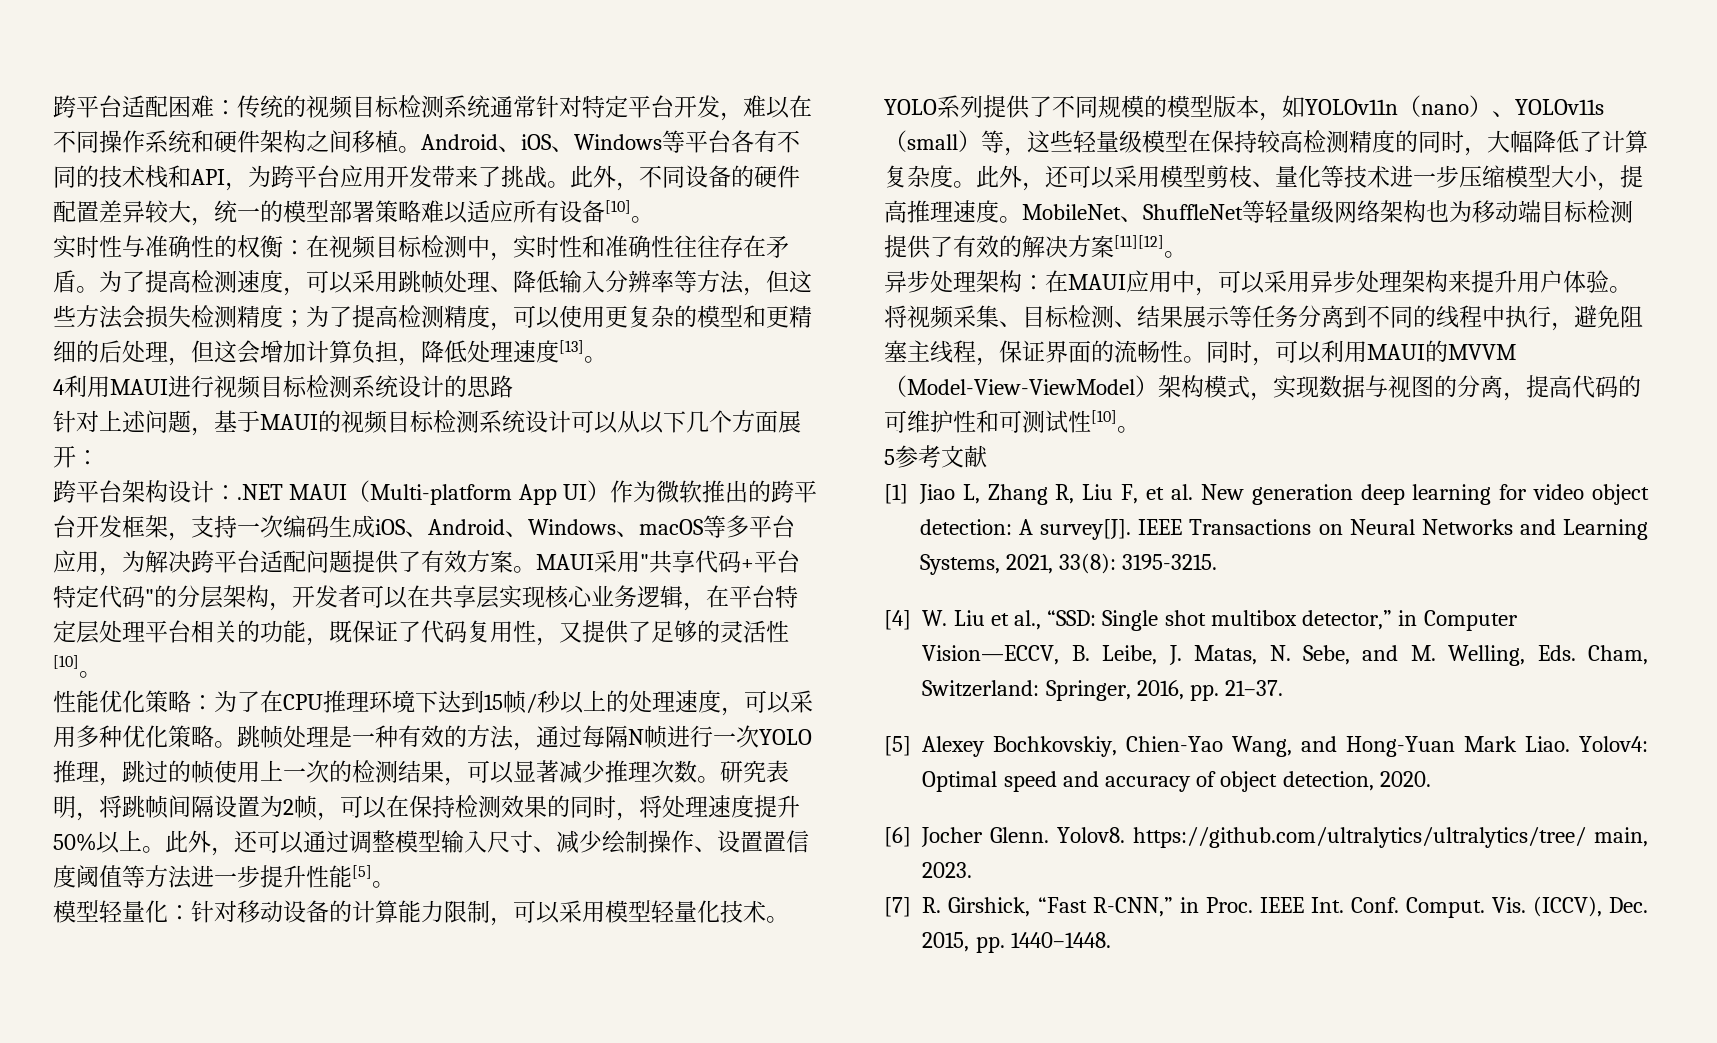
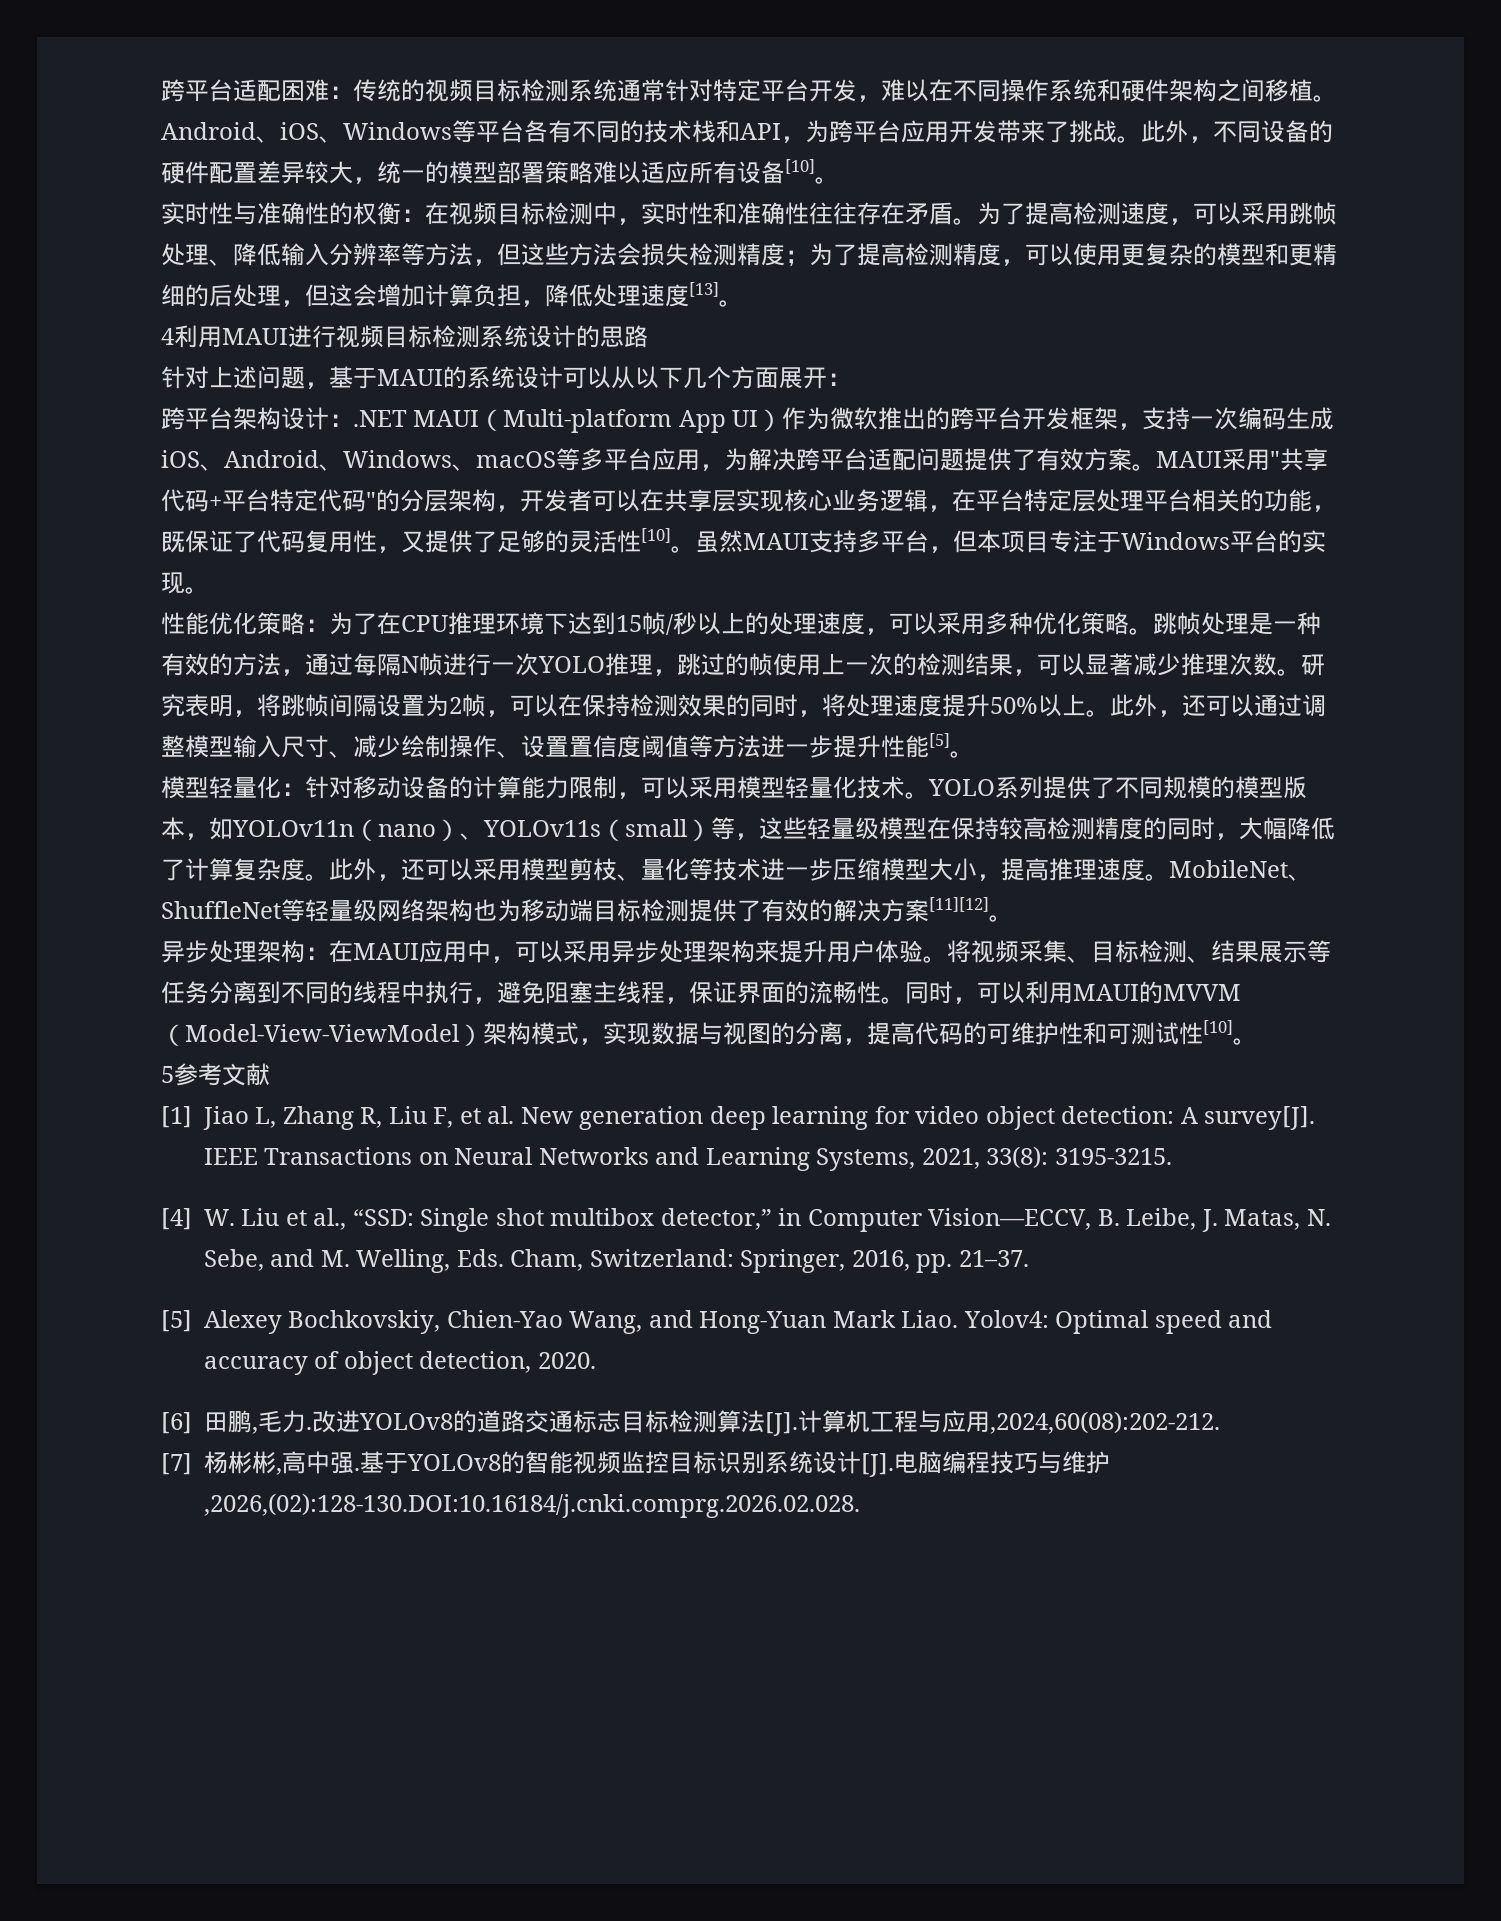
- 针对上述问题，基于MAUI的视频目标检测系统设计可以从以下几个方面展开：
+ 针对上述问题，基于MAUI的系统设计可以从以下几个方面展开：
+ 虽然MAUI支持多平台，但本项目专注于Windows平台的实现。
- [6] Jocher Glenn. Yolov8. https://github.com/ultralytics/ultralytics/tree/ main, 2023.
- [7] R. Girshick, “Fast R-CNN,” in Proc. IEEE Int. Conf. Comput. Vis. (ICCV), Dec. 2015, pp. 1440–1448.
+ [6]田鹏,毛力.改进YOLOv8的道路交通标志目标检测算法[J].计算机工程与应用,2024,60(08):202-212.
+ [7]杨彬彬,高中强.基于YOLOv8的智能视频监控目标识别系统设计[J].电脑编程技巧与维护,2026,(02):128-130.DOI:10.16184/j.cnki.comprg.2026.02.028.

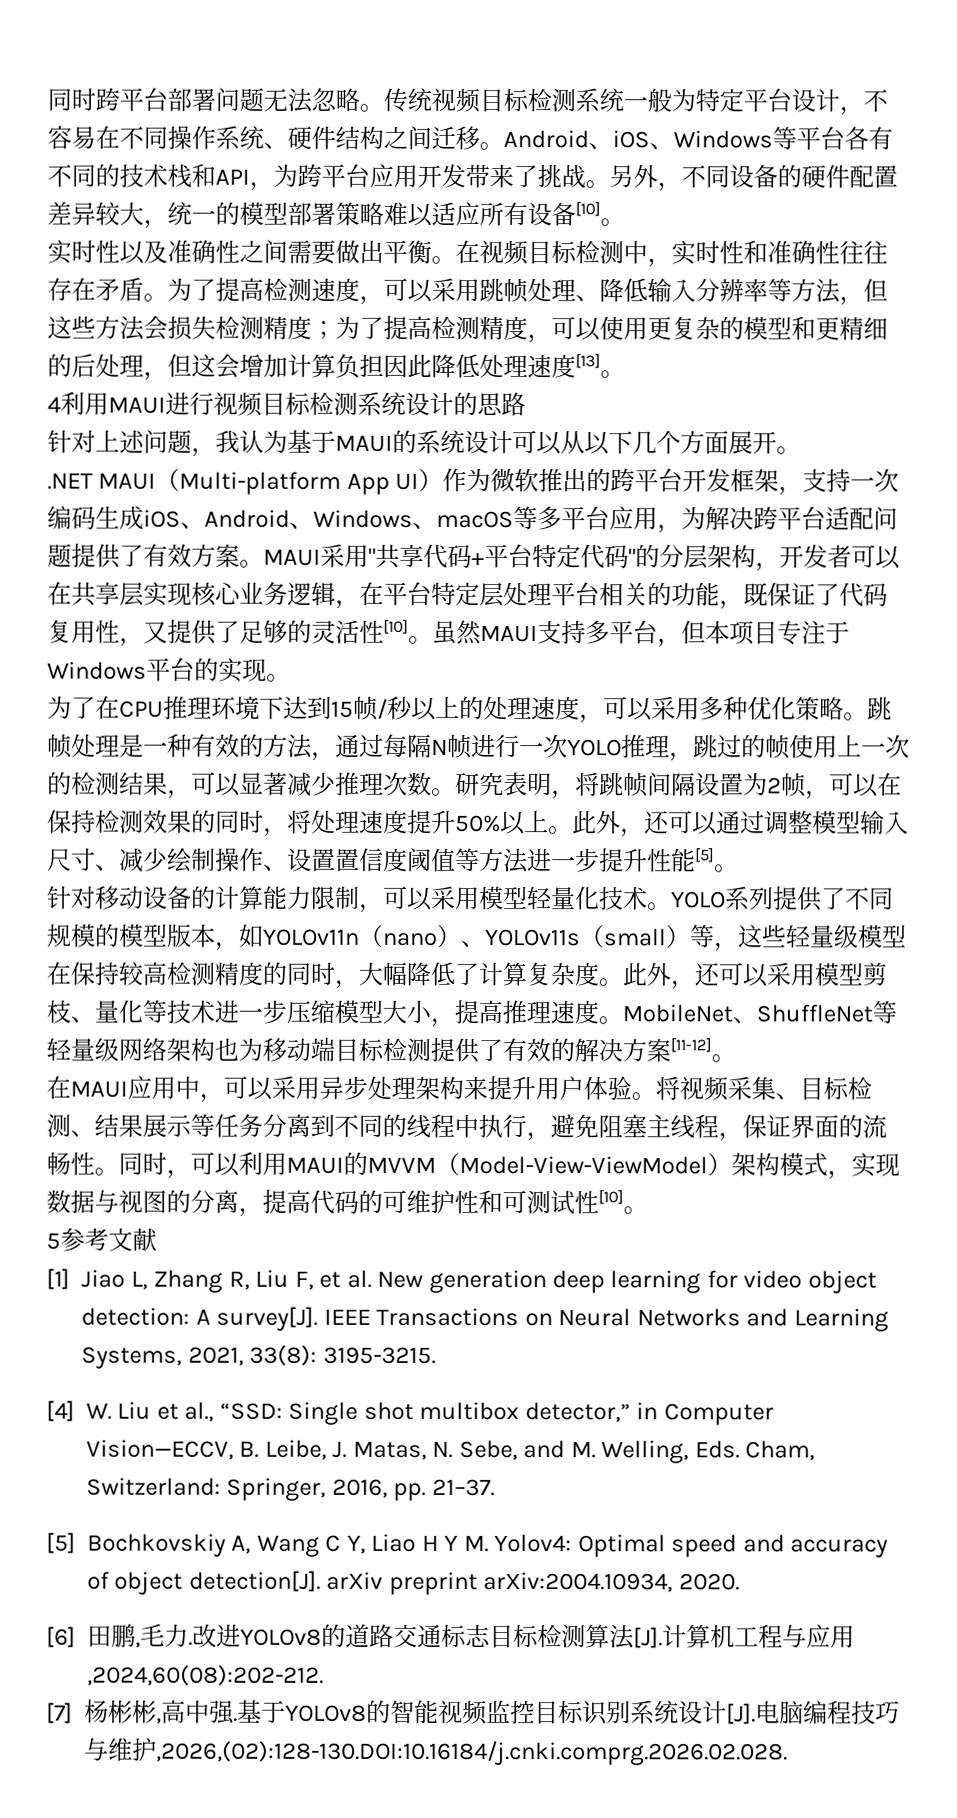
- 跨平台适配困难：传统的视频目标检测系统通常针对特定平台开发，难以在不同操作系统和硬件架构之间移植。
+ 同时跨平台部署问题无法忽略。传统视频目标检测系统一般为特定平台设计，不容易在不同操作系统、硬件结构之间迁移。
- 此外，不同设备的硬件配置差异较大，统一的模型部署策略难以适应所有设备[10]。
+ 另外，不同设备的硬件配置差异较大，统一的模型部署策略难以适应所有设备[10]。
- 实时性与准确性的权衡：在视频目标检测中，实时性和准确性往往存在矛盾。
+ 实时性以及准确性之间需要做出平衡。在视频目标检测中，实时性和准确性往往存在矛盾。
- 为了提高检测速度，可以采用跳帧处理、降低输入分辨率等方法，但这些方法会损失检测精度；为了提高检测精度，可以使用更复杂的模型和更精细的后处理，但这会增加计算负担，降低处理速度[13]。
+ 为了提高检测速度，可以采用跳帧处理、降低输入分辨率等方法，但这些方法会损失检测精度；为了提高检测精度，可以使用更复杂的模型和更精细的后处理，但这会增加计算负担因此降低处理速度[13]。
- 针对上述问题，基于MAUI的系统设计可以从以下几个方面展开：
- 跨平台架构设计：.NET MAUI（Multi-platform App UI）作为微软推出的跨平台开发框架，支持一次编码生成iOS、Android、Windows、macOS等多平台应用，为解决跨平台适配问题提供了有效方案。
+ 针对上述问题，我认为基于MAUI的系统设计可以从以下几个方面展开。
+ .NET MAUI（Multi-platform App UI）作为微软推出的跨平台开发框架，支持一次编码生成iOS、Android、Windows、macOS等多平台应用，为解决跨平台适配问题提供了有效方案。
- 性能优化策略：为了在CPU推理环境下达到15帧/秒以上的处理速度，可以采用多种优化策略。
+ 为了在CPU推理环境下达到15帧/秒以上的处理速度，可以采用多种优化策略。
- 模型轻量化：针对移动设备的计算能力限制，可以采用模型轻量化技术。
+ 针对移动设备的计算能力限制，可以采用模型轻量化技术。
- MobileNet、ShuffleNet等轻量级网络架构也为移动端目标检测提供了有效的解决方案[11][12]。
- 异步处理架构：在MAUI应用中，可以采用异步处理架构来提升用户体验。
+ MobileNet、ShuffleNet等轻量级网络架构也为移动端目标检测提供了有效的解决方案[11-12]。
+ 在MAUI应用中，可以采用异步处理架构来提升用户体验。
- [5] Alexey Bochkovskiy, Chien-Yao Wang, and Hong-Yuan Mark Liao. Yolov4: Optimal speed and accuracy of object detection, 2020.
+ [5] Bochkovskiy A, Wang C Y, Liao H Y M. Yolov4: Optimal speed and accuracy of object detection[J]. arXiv preprint arXiv:2004.10934, 2020.

